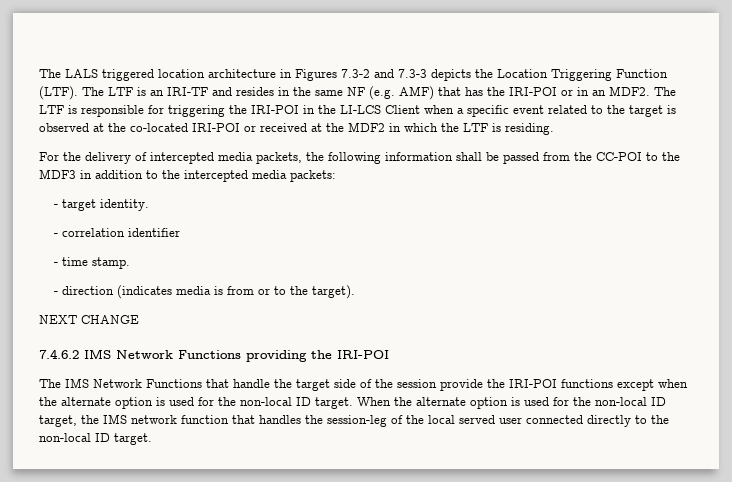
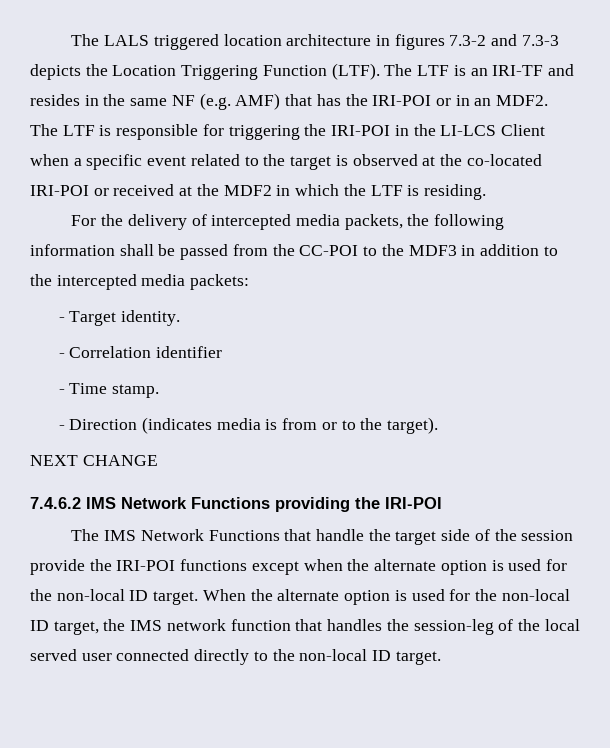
- The LALS triggered location architecture in Figures 7.3-2 and 7.3-3 depicts the Location Triggering Function (LTF).
+ The LALS triggered location architecture in figures 7.3-2 and 7.3-3 depicts the Location Triggering Function (LTF).
- - target identity.
+ - Target identity.
- - correlation identifier
+ - Correlation identifier
- - time stamp.
+ - Time stamp.
- - direction (indicates media is from or to the target).
+ - Direction (indicates media is from or to the target).

